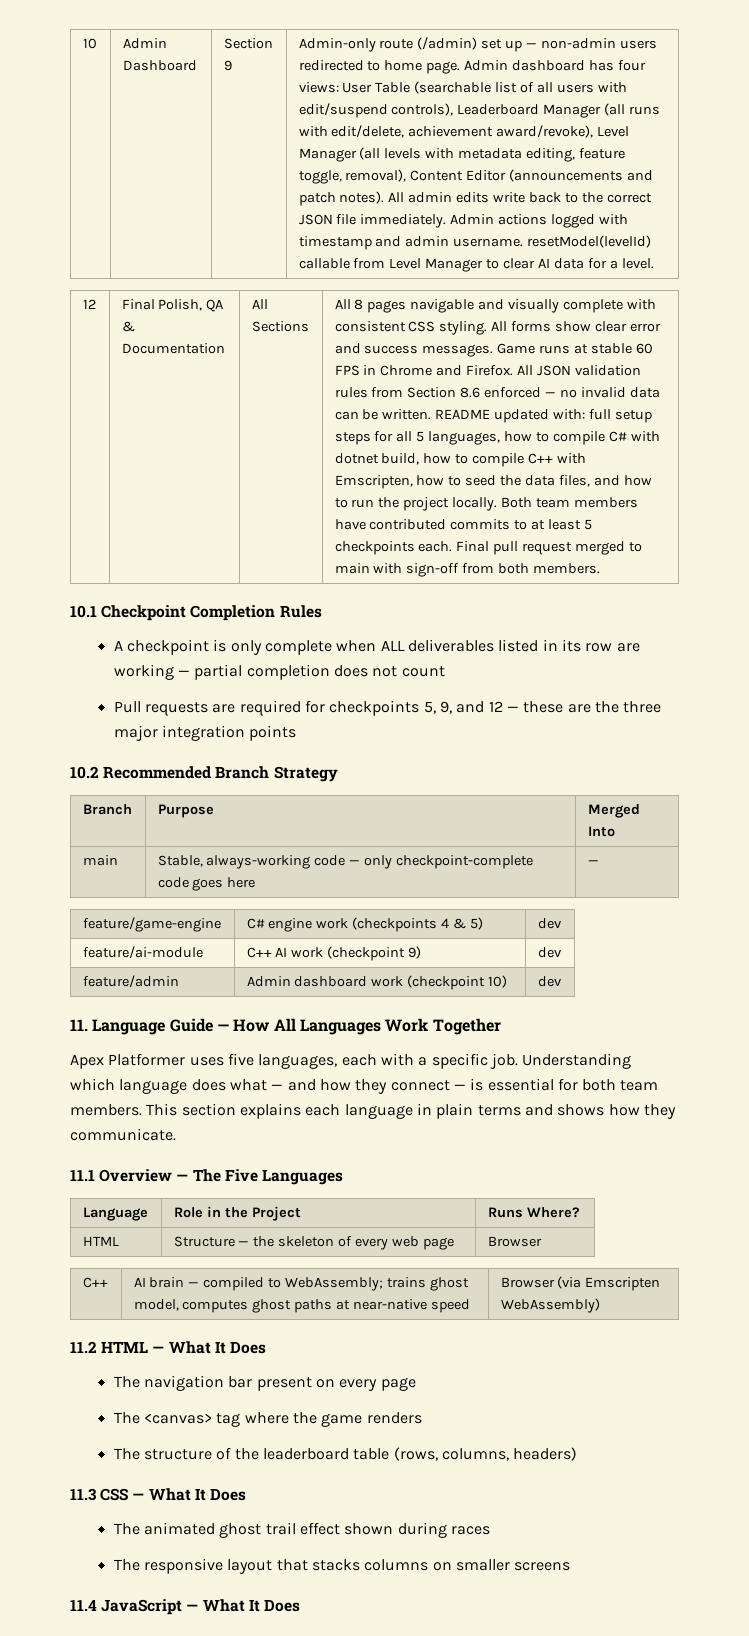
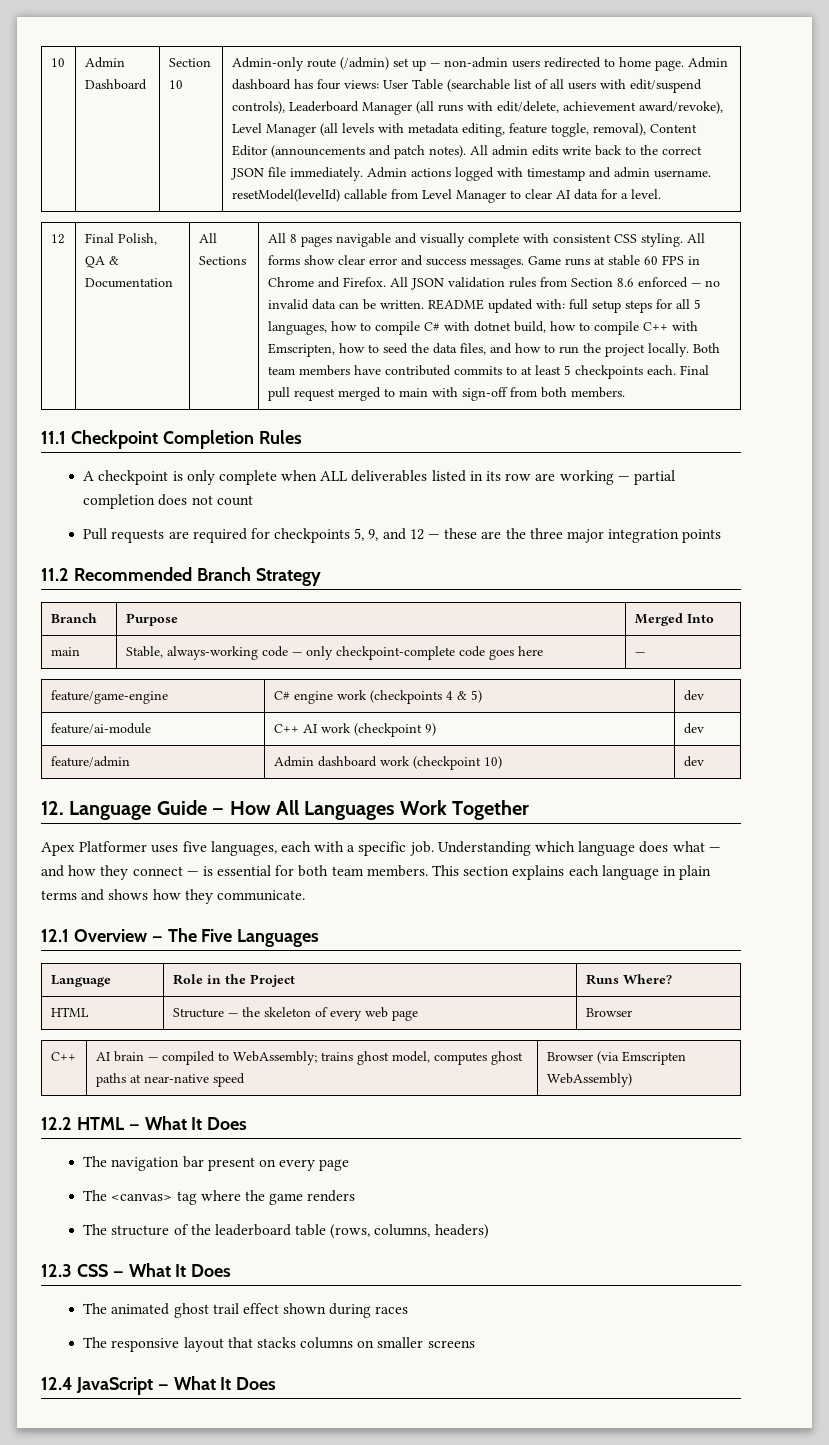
- Section 9
+ Section 10
- 10.1 Checkpoint Completion Rules
+ 11.1 Checkpoint Completion Rules
- 10.2 Recommended Branch Strategy
+ 11.2 Recommended Branch Strategy
- 11. Language Guide — How All Languages Work Together
+ 12. Language Guide — How All Languages Work Together
- 11.1 Overview — The Five Languages
+ 12.1 Overview — The Five Languages
- 11.2 HTML — What It Does
+ 12.2 HTML — What It Does
- 11.3 CSS — What It Does
+ 12.3 CSS — What It Does
- 11.4 JavaScript — What It Does
+ 12.4 JavaScript — What It Does

